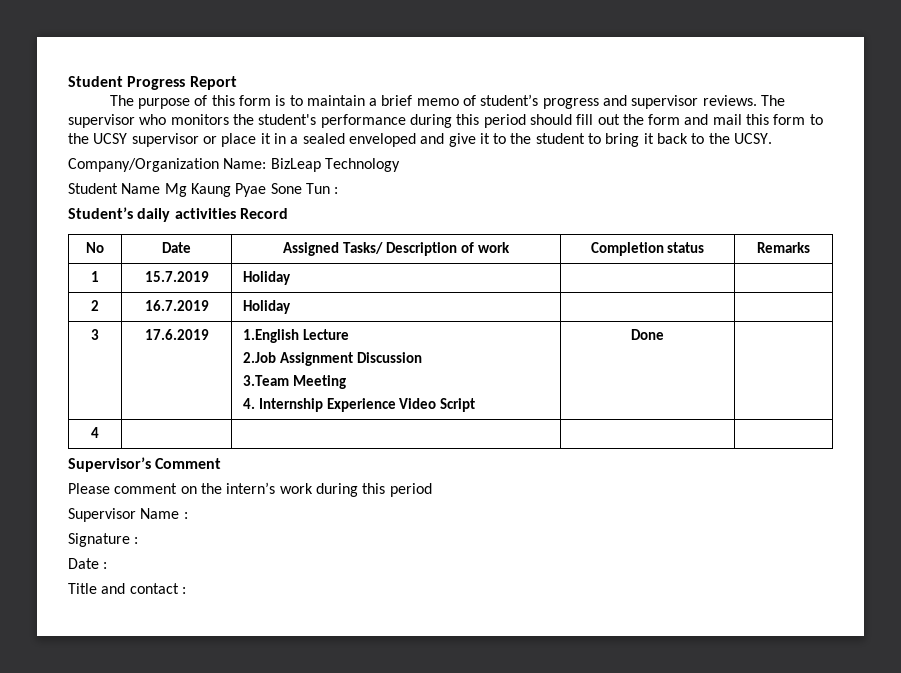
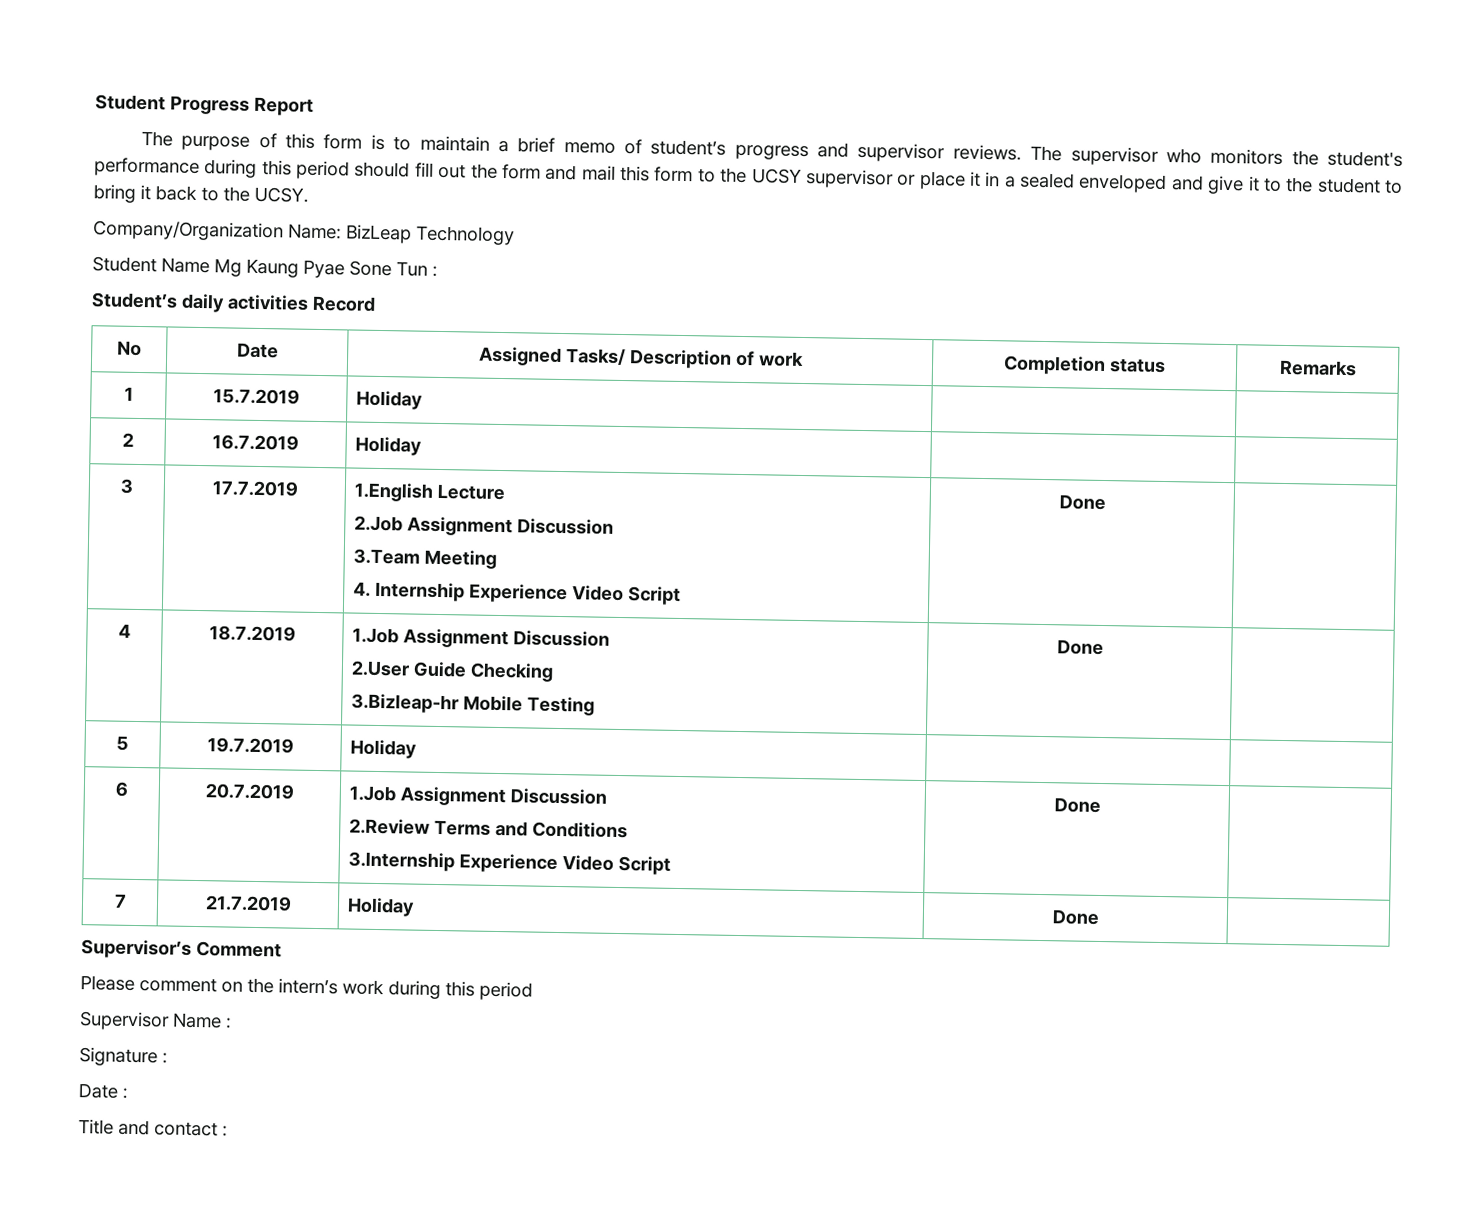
- 3 | 17.6.2019 | 1.English Lecture
+ 3 | 17.7.2019 | 1.English Lecture
- 4 | | | |
+ 4 | 18.7.2019 | 1.Job Assignment Discussion
+ 2.User Guide Checking
+ 3.Bizleap-hr Mobile Testing | Done |
+ 5 | 19.7.2019 | Holiday | |
+ 6 | 20.7.2019 | 1.Job Assignment Discussion
+ 2.Review Terms and Conditions
+ 3.Internship Experience Video Script | Done |
+ 7 | 21.7.2019 | Holiday | Done |

